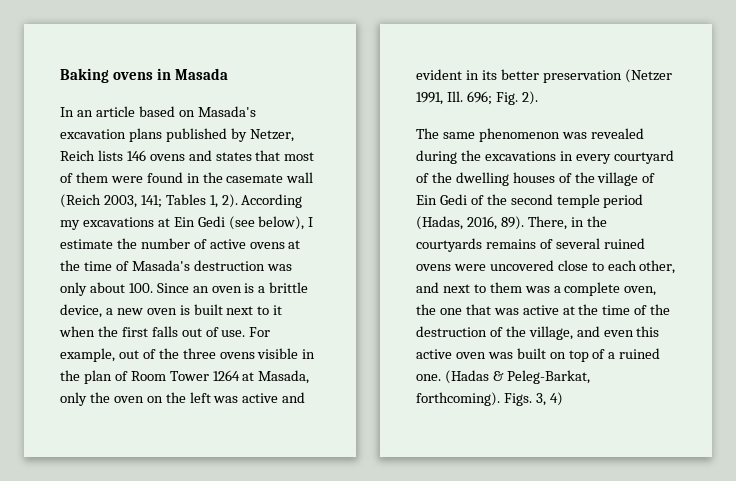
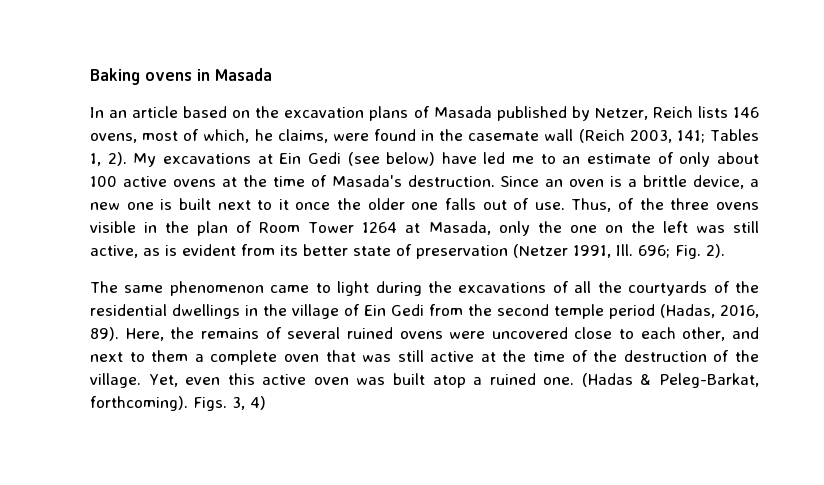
- In an article based on Masada's excavation plans published by Netzer, Reich lists 146 ovens and states that most of them were found in the casemate wall (Reich 2003, 141; Tables 1, 2).
+ In an article based on the excavation plans of Masada published by Netzer, Reich lists 146 ovens, most of which, he claims, were found in the casemate wall (Reich 2003, 141; Tables 1, 2).
- According my excavations at Ein Gedi (see below), I estimate the number of active ovens at the time of Masada's destruction was only about 100. Since an oven is a brittle device, a new oven is built next to it when the first falls out of use.
+ My excavations at Ein Gedi (see below) have led me to an estimate of only about 100 active ovens at the time of Masada's destruction. Since an oven is a brittle device, a new one is built next to it once the older one falls out of use.
- For example, out of the three ovens visible in the plan of Room Tower 1264 at Masada, only the oven on the left was active and evident in its better preservation (Netzer 1991, Ill. 696; Fig. 2).
+ Thus, of the three ovens visible in the plan of Room Tower 1264 at Masada, only the one on the left was still active, as is evident from its better state of preservation (Netzer 1991, Ill. 696; Fig. 2).
- The same phenomenon was revealed during the excavations in every courtyard of the dwelling houses of the village of Ein Gedi of the second temple period (Hadas, 2016, 89).
+ The same phenomenon came to light during the excavations of all the courtyards of the residential dwellings in the village of Ein Gedi from the second temple period (Hadas, 2016, 89).
- There, in the courtyards remains of several ruined ovens were uncovered close to each other, and next to them was a complete oven, the one that was active at the time of the destruction of the village, and even this active oven was built on top of a ruined one.
+ Here, the remains of several ruined ovens were uncovered close to each other, and next to them a complete oven that was still active at the time of the destruction of the village. Yet, even this active oven was built atop a ruined one.

